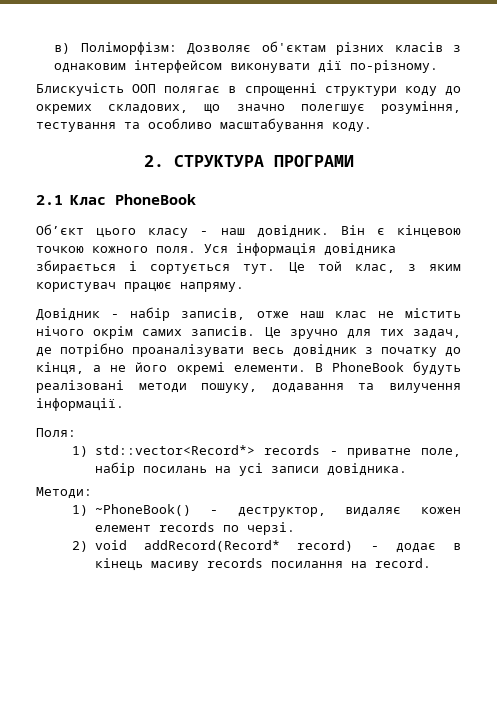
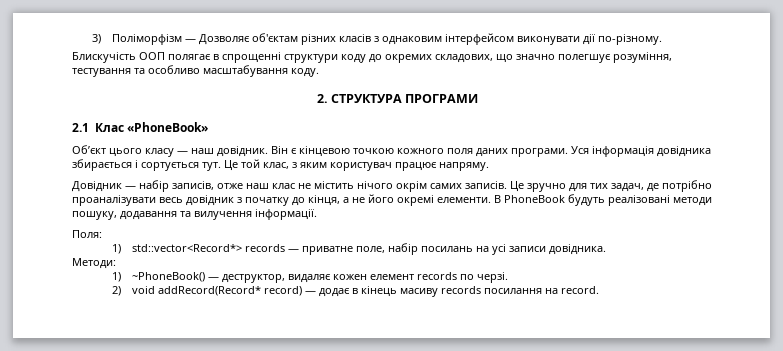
- в) Поліморфізм: Дозволяє об'єктам різних класів з однаковим інтерфейсом виконувати дії по-різному.
+ 3) Поліморфізм — Дозволяє об'єктам різних класів з однаковим інтерфейсом виконувати дії по-різному.
- 2.1 Клас PhoneBook
+ 2.1 Клас «PhoneBook»
- Об’єкт цього класу - наш довідник.
+ Об’єкт цього класу — наш довідник.
- Він є кінцевою точкою кожного поля.
+ Він є кінцевою точкою кожного поля даних програми.
- Довідник - набір записів, отже наш клас не містить нічого окрім самих записів.
+ Довідник — набір записів, отже наш клас не містить нічого окрім самих записів.
- 1) std::vector<Record*> records - приватне поле, набір посилань на усі записи довідника.
+ 1) std::vector<Record*> records — приватне поле, набір посилань на усі записи довідника.
- 1) ~PhoneBook() - деструктор, видаляє кожен елемент records по черзі.
+ 1) ~PhoneBook() — деструктор, видаляє кожен елемент records по черзі.
- 2) void addRecord(Record* record) - додає в кінець масиву records посилання на record.
+ 2) void addRecord(Record* record) — додає в кінець масиву records посилання на record.

